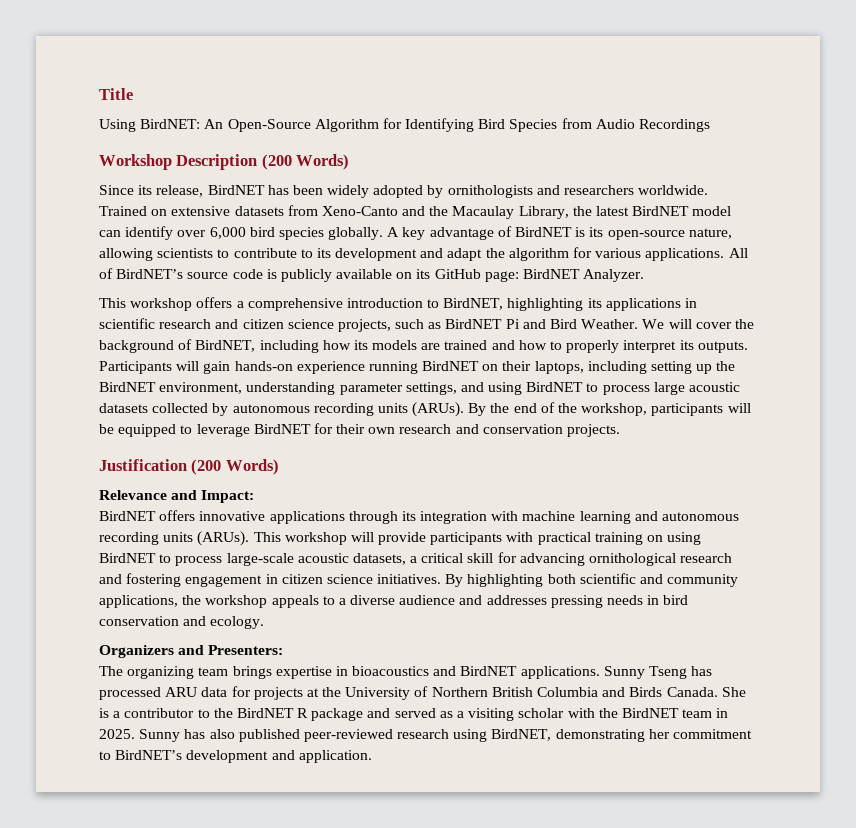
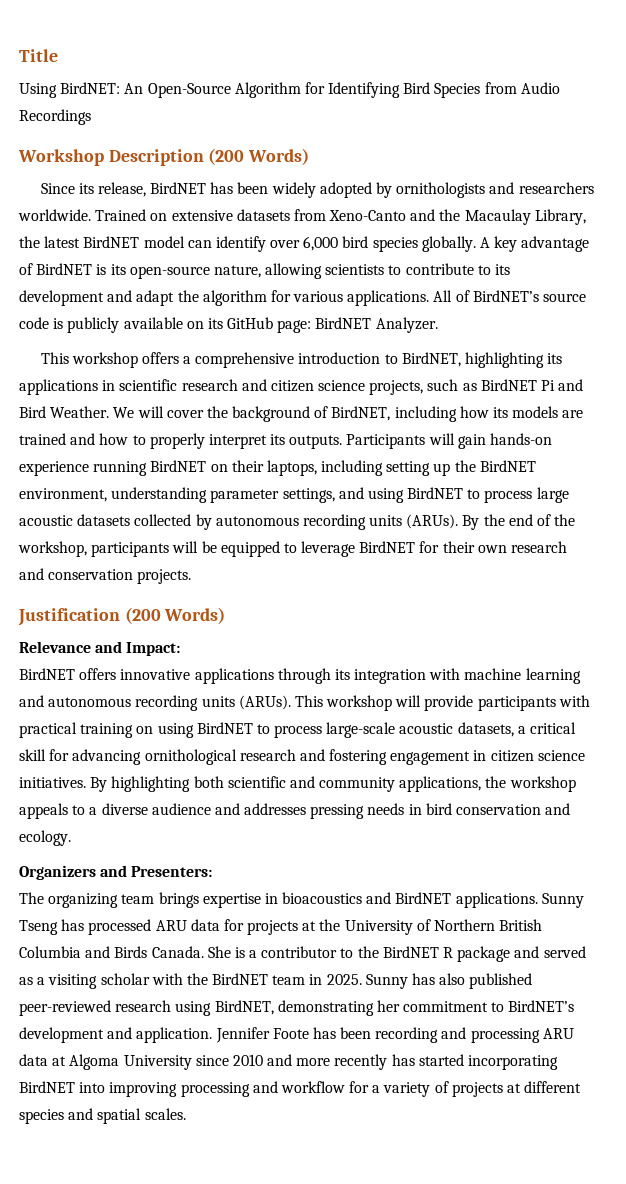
+ Jennifer Foote has been recording and processing ARU data at Algoma University since 2010 and more recently has started incorporating BirdNET into improving processing and workflow for a variety of projects at different species and spatial scales.

